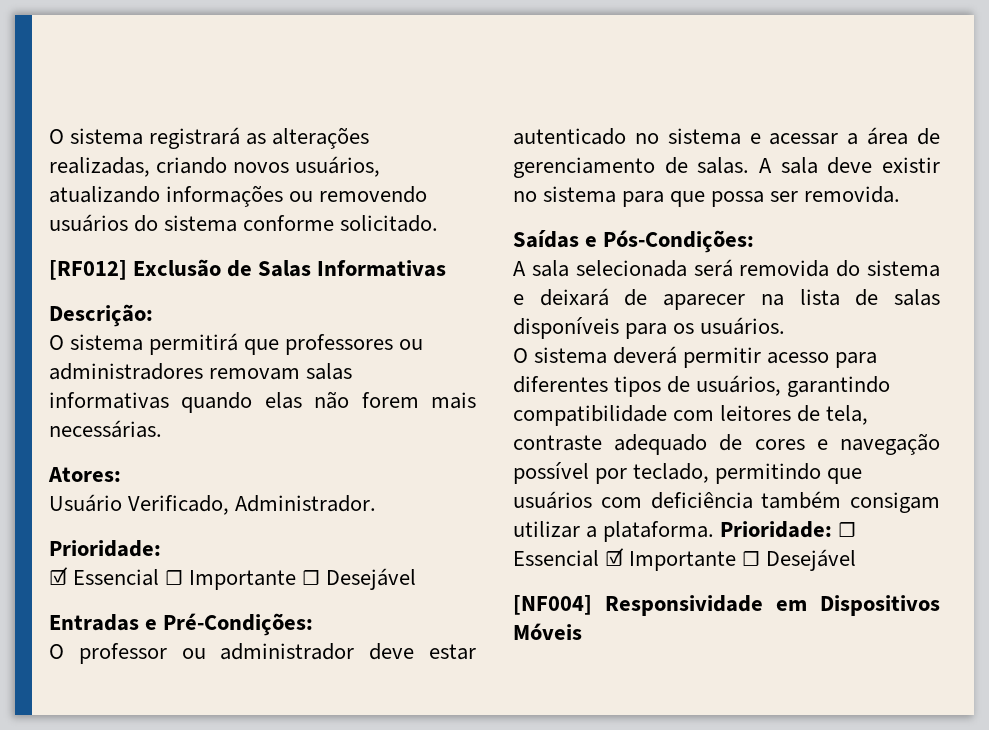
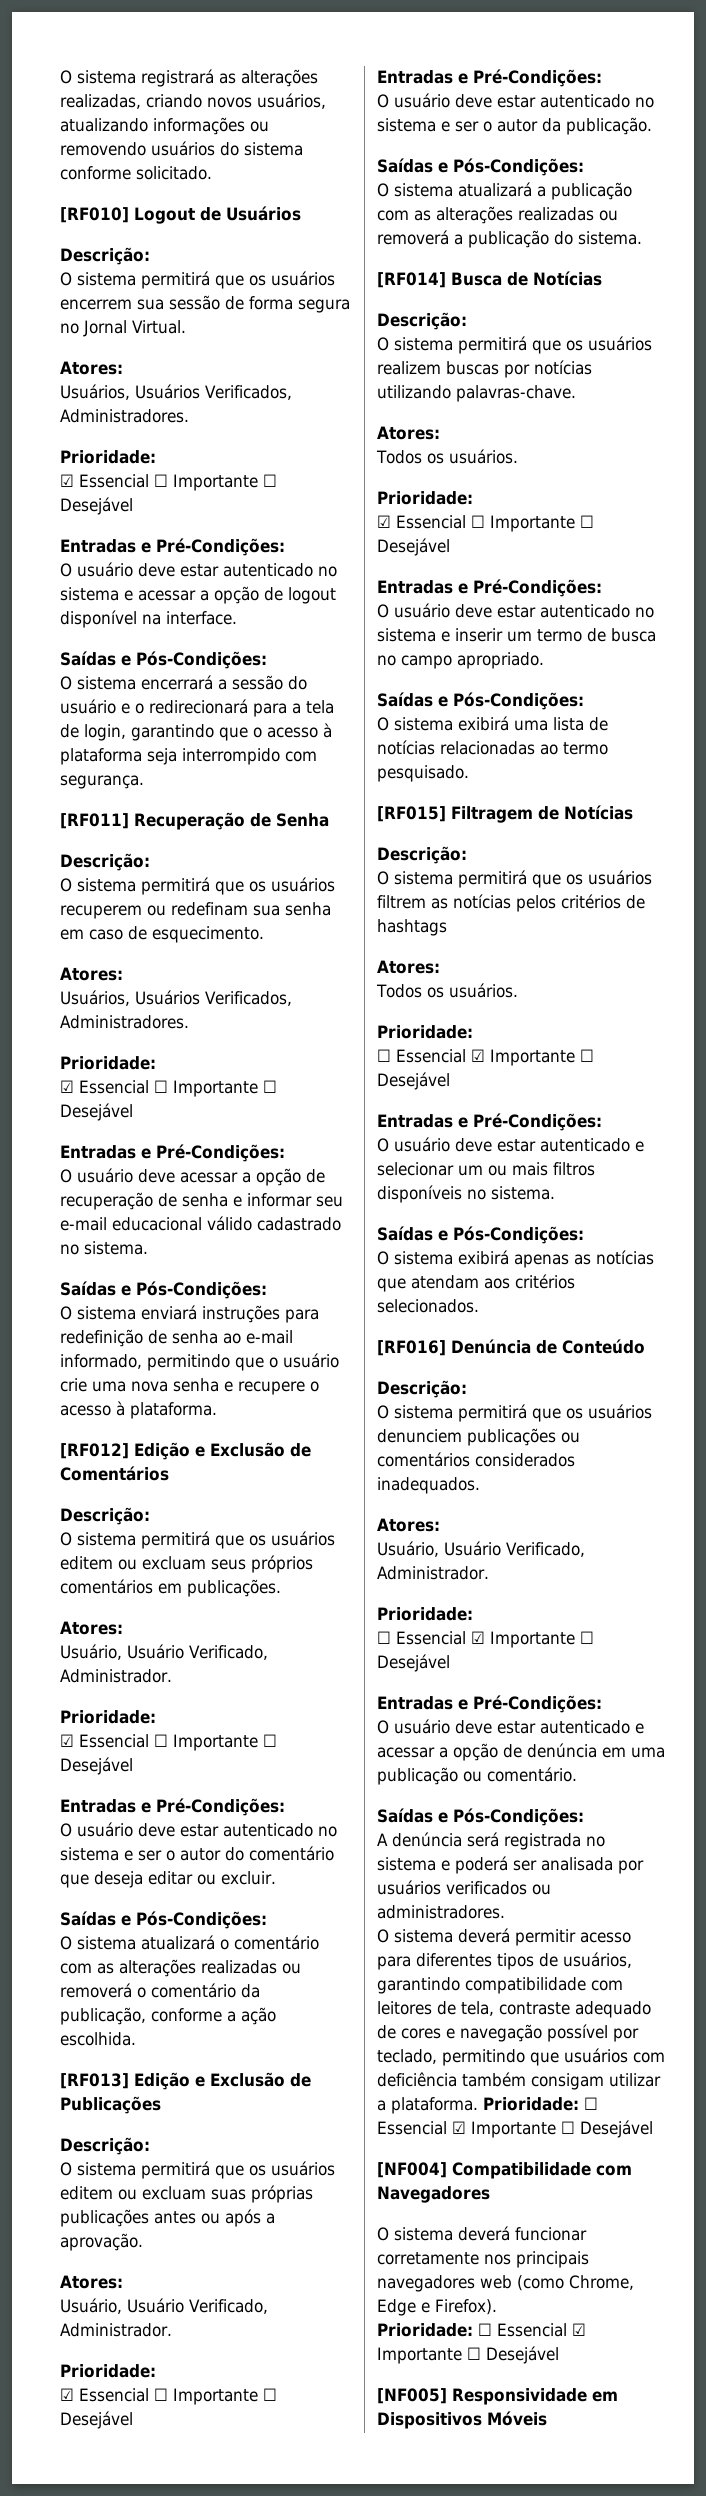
- [RF012] Exclusão de Salas Informativas
+ [RF010] Logout de Usuários
  Descrição:
- O sistema permitirá que professores ou administradores removam salas informativas quando elas não forem mais necessárias.
+ O sistema permitirá que os usuários encerrem sua sessão de forma segura no Jornal Virtual.
  Atores:
- Usuário Verificado, Administrador.
+ Usuários, Usuários Verificados, Administradores.
+ Prioridade:
+ ☑ Essencial ☐ Importante ☐ Desejável
+ Entradas e Pré-Condições:
+ O usuário deve estar autenticado no sistema e acessar a opção de logout disponível na interface.
+ Saídas e Pós-Condições:
+ O sistema encerrará a sessão do usuário e o redirecionará para a tela de login, garantindo que o acesso à plataforma seja interrompido com segurança.
+ [RF011] Recuperação de Senha
+ Descrição:
+ O sistema permitirá que os usuários recuperem ou redefinam sua senha em caso de esquecimento.
+ Atores:
+ Usuários, Usuários Verificados, Administradores.
+ Prioridade:
+ ☑ Essencial ☐ Importante ☐ Desejável
+ Entradas e Pré-Condições:
+ O usuário deve acessar a opção de recuperação de senha e informar seu e-mail educacional válido cadastrado no sistema.
+ Saídas e Pós-Condições:
+ O sistema enviará instruções para redefinição de senha ao e-mail informado, permitindo que o usuário crie uma nova senha e recupere o acesso à plataforma.
+ [RF012] Edição e Exclusão de Comentários
+ Descrição:
+ O sistema permitirá que os usuários editem ou excluam seus próprios comentários em publicações.
+ Atores:
+ Usuário, Usuário Verificado, Administrador.
- O professor ou administrador deve estar autenticado no sistema e acessar a área de gerenciamento de salas. A sala deve existir no sistema para que possa ser removida.
+ O usuário deve estar autenticado no sistema e ser o autor do comentário que deseja editar ou excluir.
  Saídas e Pós-Condições:
- A sala selecionada será removida do sistema e deixará de aparecer na lista de salas disponíveis para os usuários.
+ O sistema atualizará o comentário com as alterações realizadas ou removerá o comentário da publicação, conforme a ação escolhida.
+ [RF013] Edição e Exclusão de Publicações
+ Descrição:
+ O sistema permitirá que os usuários editem ou excluam suas próprias publicações antes ou após a aprovação.
+ Atores:
+ Usuário, Usuário Verificado, Administrador.
+ Prioridade:
+ ☑ Essencial ☐ Importante ☐ Desejável
+ Entradas e Pré-Condições:
+ O usuário deve estar autenticado no sistema e ser o autor da publicação.
+ Saídas e Pós-Condições:
+ O sistema atualizará a publicação com as alterações realizadas ou removerá a publicação do sistema.
+ [RF014] Busca de Notícias
+ Descrição:
+ O sistema permitirá que os usuários realizem buscas por notícias utilizando palavras-chave.
+ Atores:
+ Todos os usuários.
+ Prioridade:
+ ☑ Essencial ☐ Importante ☐ Desejável
+ Entradas e Pré-Condições:
+ O usuário deve estar autenticado no sistema e inserir um termo de busca no campo apropriado.
+ Saídas e Pós-Condições:
+ O sistema exibirá uma lista de notícias relacionadas ao termo pesquisado.
+ [RF015] Filtragem de Notícias
+ Descrição:
+ O sistema permitirá que os usuários filtrem as notícias pelos critérios de hashtags
+ Atores:
+ Todos os usuários.
+ Prioridade:
+ ☐ Essencial ☑ Importante ☐ Desejável
+ Entradas e Pré-Condições:
+ O usuário deve estar autenticado e selecionar um ou mais filtros disponíveis no sistema.
+ Saídas e Pós-Condições:
+ O sistema exibirá apenas as notícias que atendam aos critérios selecionados.
+ [RF016] Denúncia de Conteúdo
+ Descrição:
+ O sistema permitirá que os usuários denunciem publicações ou comentários considerados inadequados.
+ Atores:
+ Usuário, Usuário Verificado, Administrador.
+ Prioridade:
+ ☐ Essencial ☑ Importante ☐ Desejável
+ Entradas e Pré-Condições:
+ O usuário deve estar autenticado e acessar a opção de denúncia em uma publicação ou comentário.
+ Saídas e Pós-Condições:
+ A denúncia será registrada no sistema e poderá ser analisada por usuários verificados ou administradores.
- [NF004] Responsividade em Dispositivos Móveis
+ [NF004] Compatibilidade com Navegadores
+ O sistema deverá funcionar corretamente nos principais navegadores web (como Chrome, Edge e Firefox).
+ Prioridade: ☐ Essencial ☑ Importante ☐ Desejável
+ [NF005] Responsividade em Dispositivos Móveis

